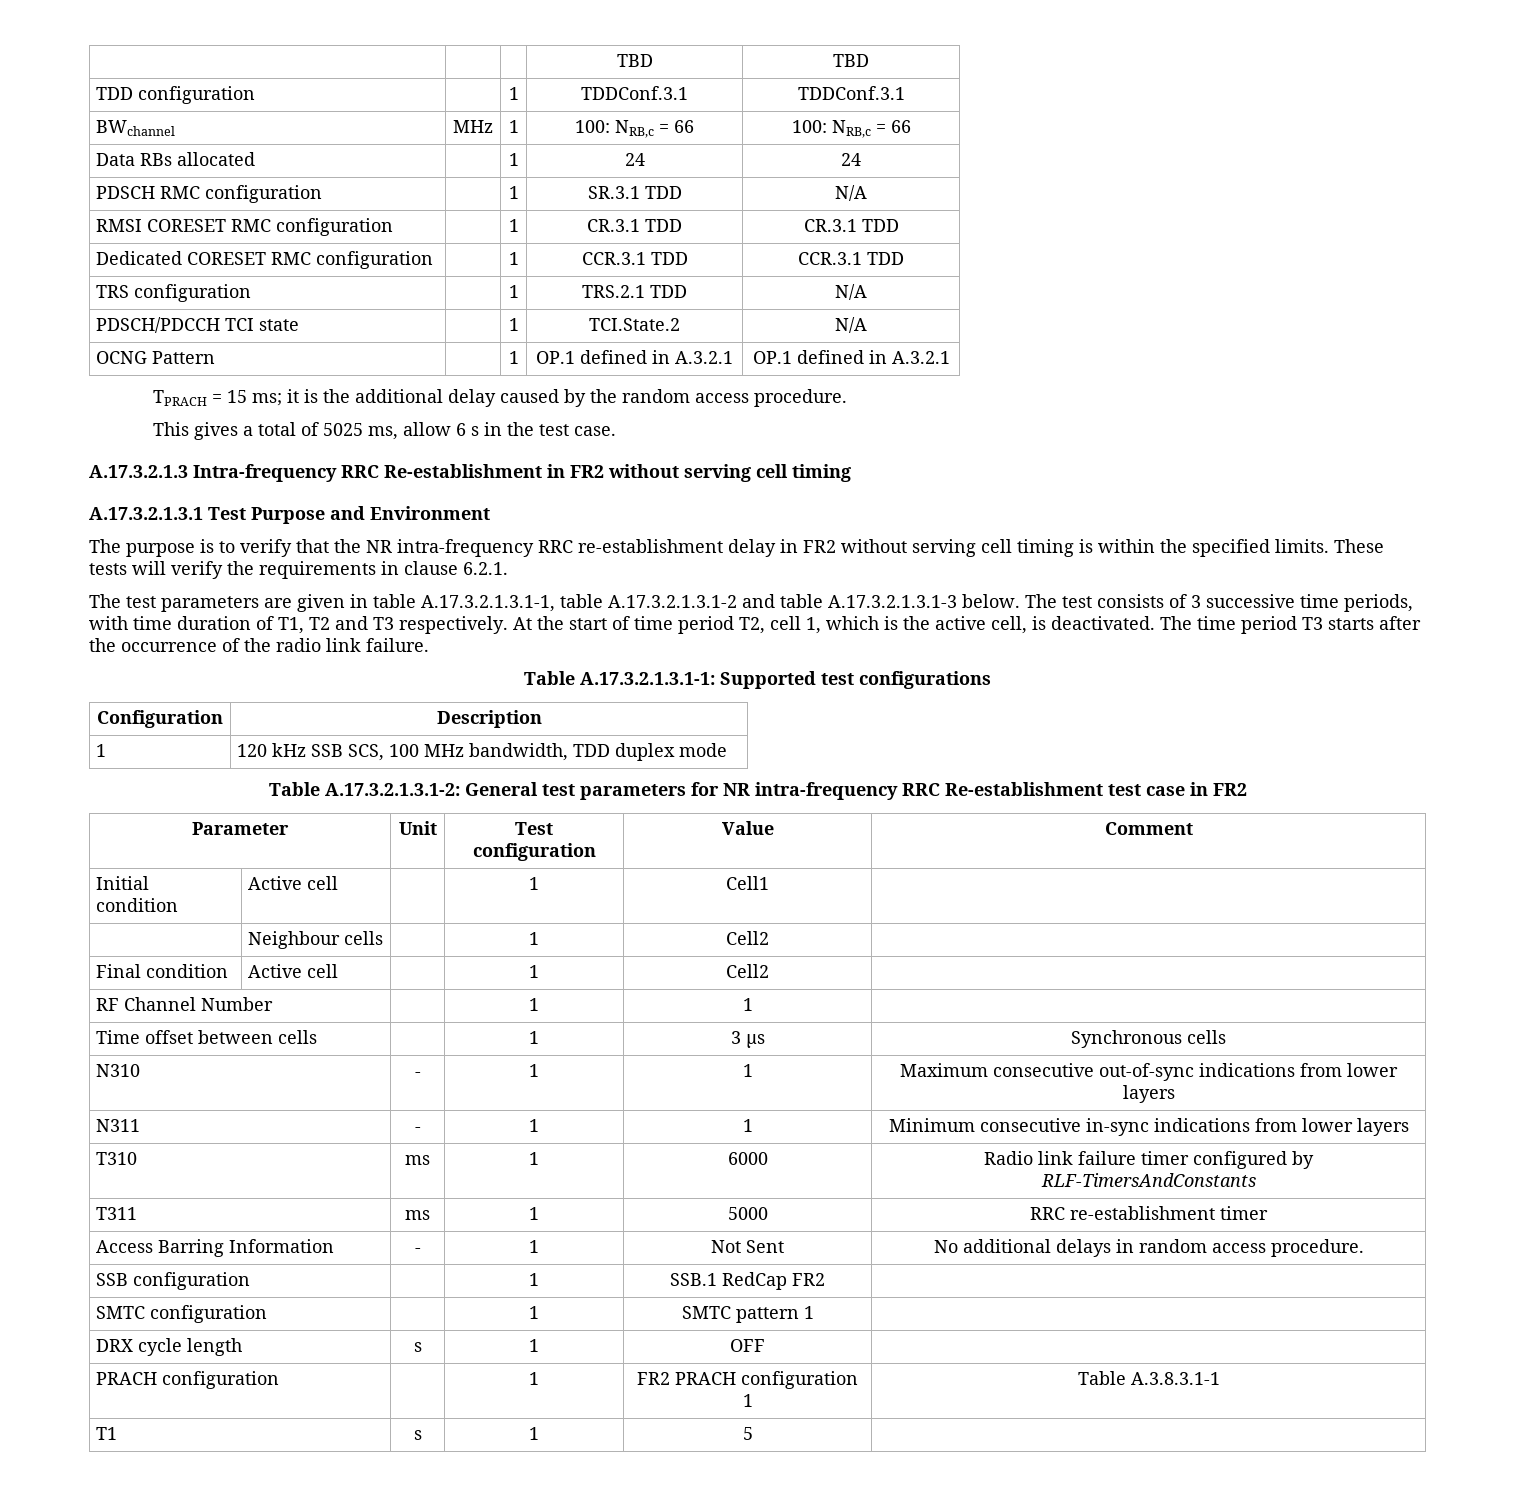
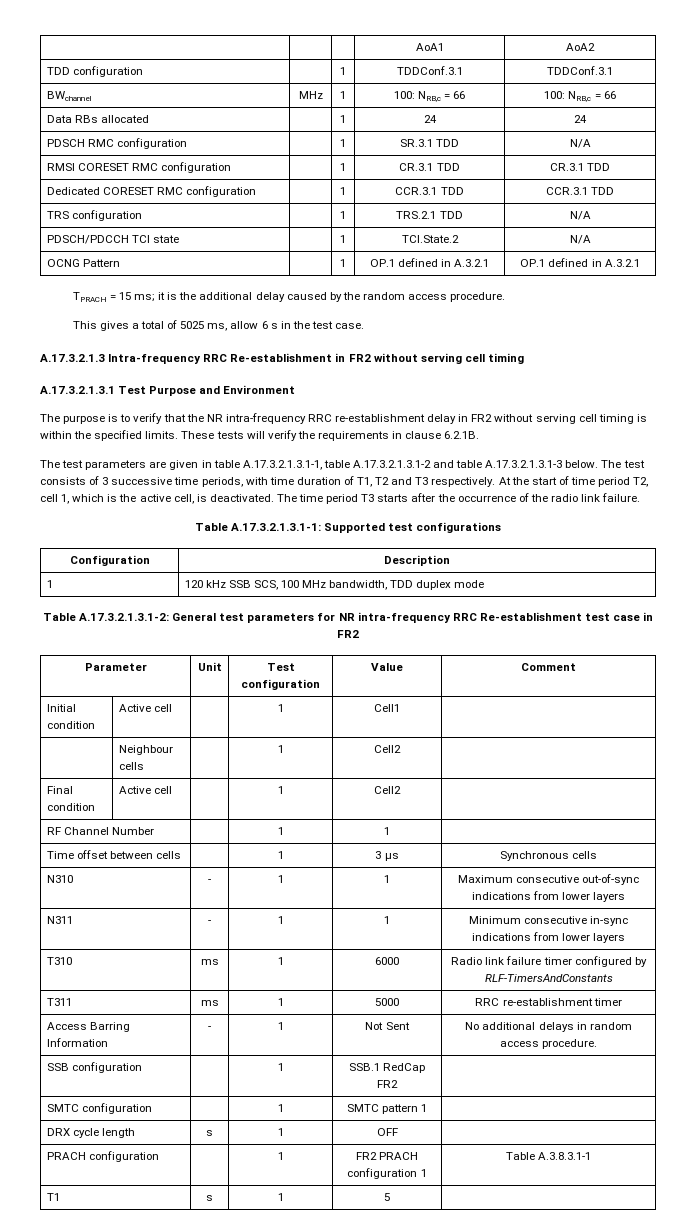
- | | | TBD | TBD
+ | | | AoA1 | AoA2
- These tests will verify the requirements in clause 6.2.1.
+ These tests will verify the requirements in clause 6.2.1B.

